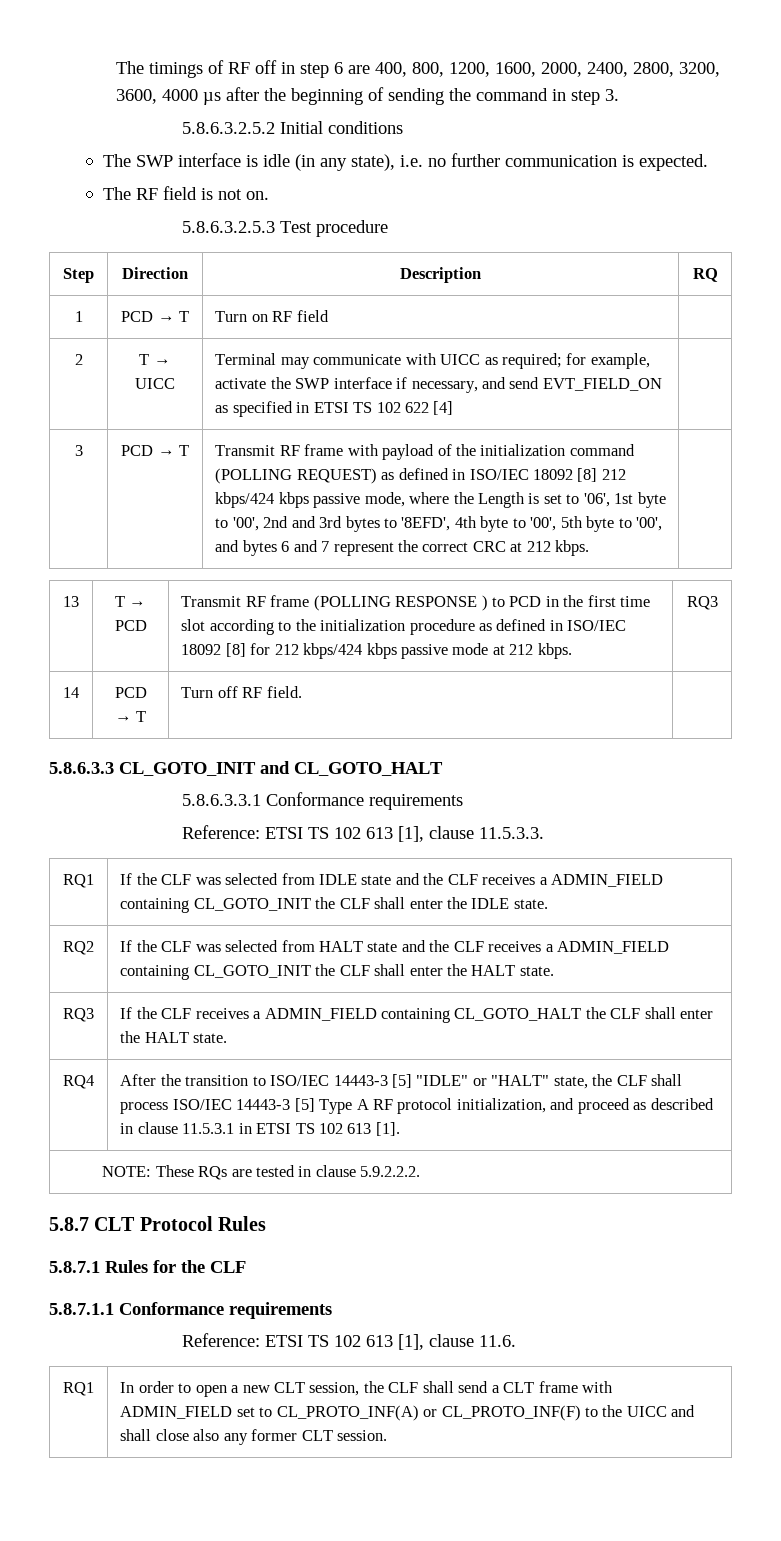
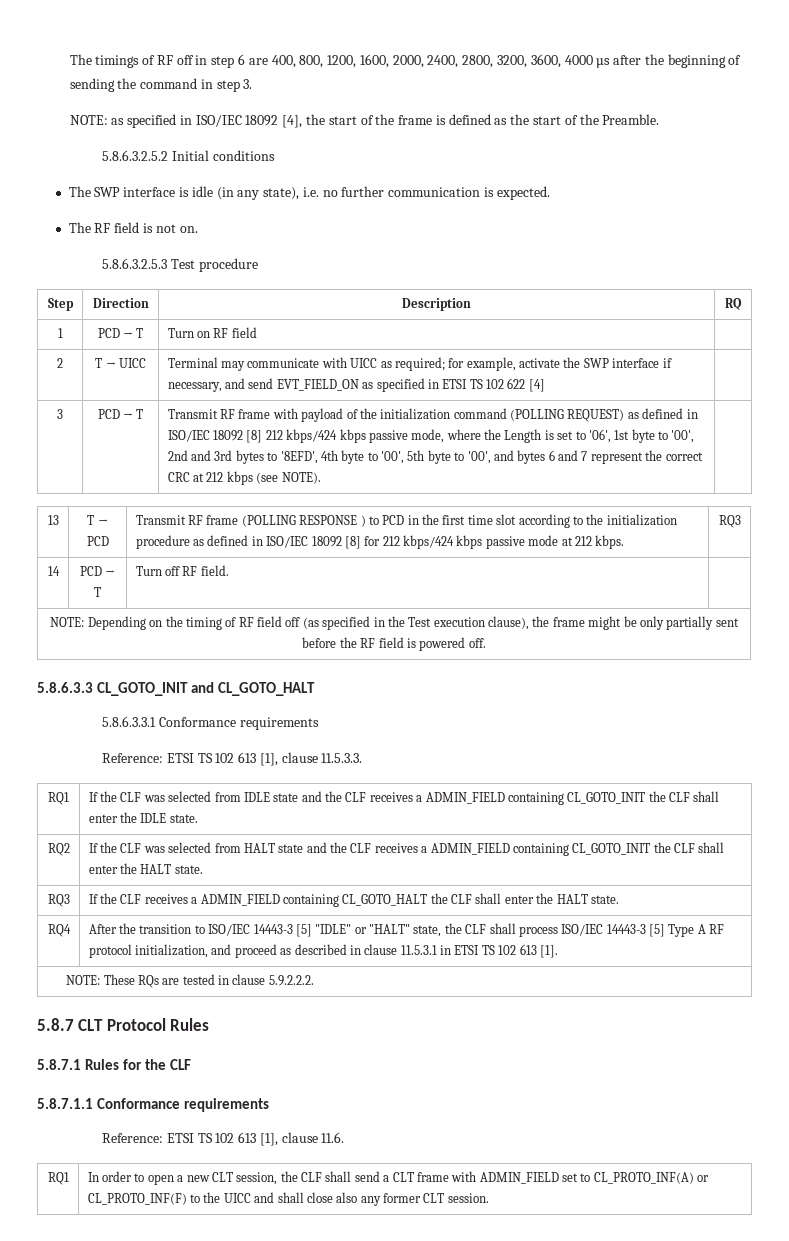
+ NOTE: as specified in ISO/IEC 18092 [4], the start of the frame is defined as the start of the Preamble.
- Transmit RF frame with payload of the initialization command (POLLING REQUEST) as defined in ISO/IEC 18092 [8] 212 kbps/424 kbps passive mode, where the Length is set to '06', 1st byte to '00', 2nd and 3rd bytes to '8EFD', 4th byte to '00', 5th byte to '00', and bytes 6 and 7 represent the correct CRC at 212 kbps.
+ Transmit RF frame with payload of the initialization command (POLLING REQUEST) as defined in ISO/IEC 18092 [8] 212 kbps/424 kbps passive mode, where the Length is set to '06', 1st byte to '00', 2nd and 3rd bytes to '8EFD', 4th byte to '00', 5th byte to '00', and bytes 6 and 7 represent the correct CRC at 212 kbps (see NOTE).
+ NOTE: Depending on the timing of RF field off (as specified in the Test execution clause), the frame might be only partially sent before the RF field is powered off.

